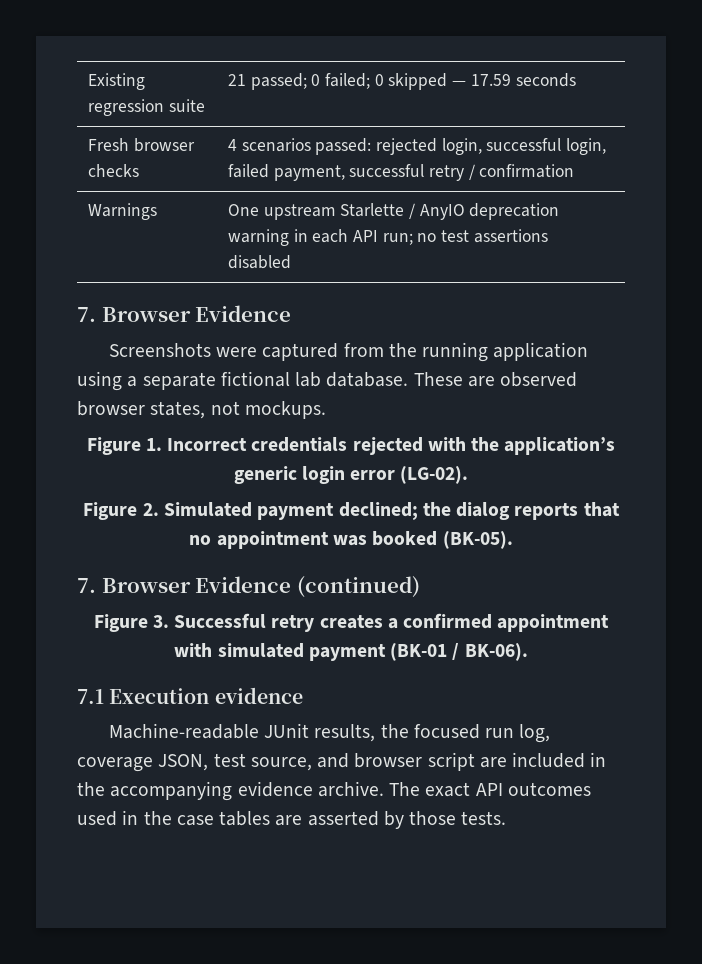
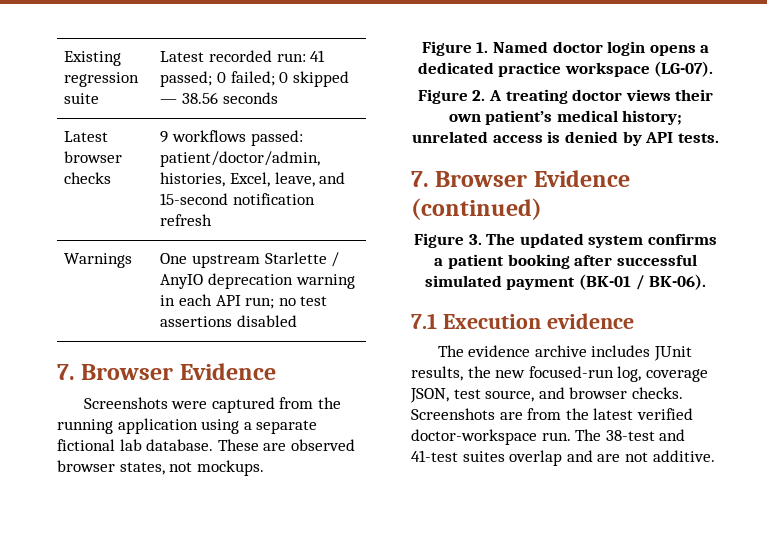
- Existing regression suite | 21 passed; 0 failed; 0 skipped — 17.59 seconds
+ Existing regression suite | Latest recorded run: 41 passed; 0 failed; 0 skipped — 38.56 seconds
- Fresh browser checks | 4 scenarios passed: rejected login, successful login, failed payment, successful retry / confirmation
+ Latest browser checks | 9 workflows passed: patient/doctor/admin, histories, Excel, leave, and 15-second notification refresh
- Figure 1. Incorrect credentials rejected with the application’s generic login error (LG-02).
- Figure 2. Simulated payment declined; the dialog reports that no appointment was booked (BK-05).
+ Figure 1. Named doctor login opens a dedicated practice workspace (LG-07).
+ Figure 2. A treating doctor views their own patient’s medical history; unrelated access is denied by API tests.
- Figure 3. Successful retry creates a confirmed appointment with simulated payment (BK-01 / BK-06).
+ Figure 3. The updated system confirms a patient booking after successful simulated payment (BK-01 / BK-06).
- Machine-readable JUnit results, the focused run log, coverage JSON, test source, and browser script are included in the accompanying evidence archive. The exact API outcomes used in the case tables are asserted by those tests.
+ The evidence archive includes JUnit results, the new focused-run log, coverage JSON, test source, and browser checks. Screenshots are from the latest verified doctor-workspace run. The 38-test and 41-test suites overlap and are not additive.

